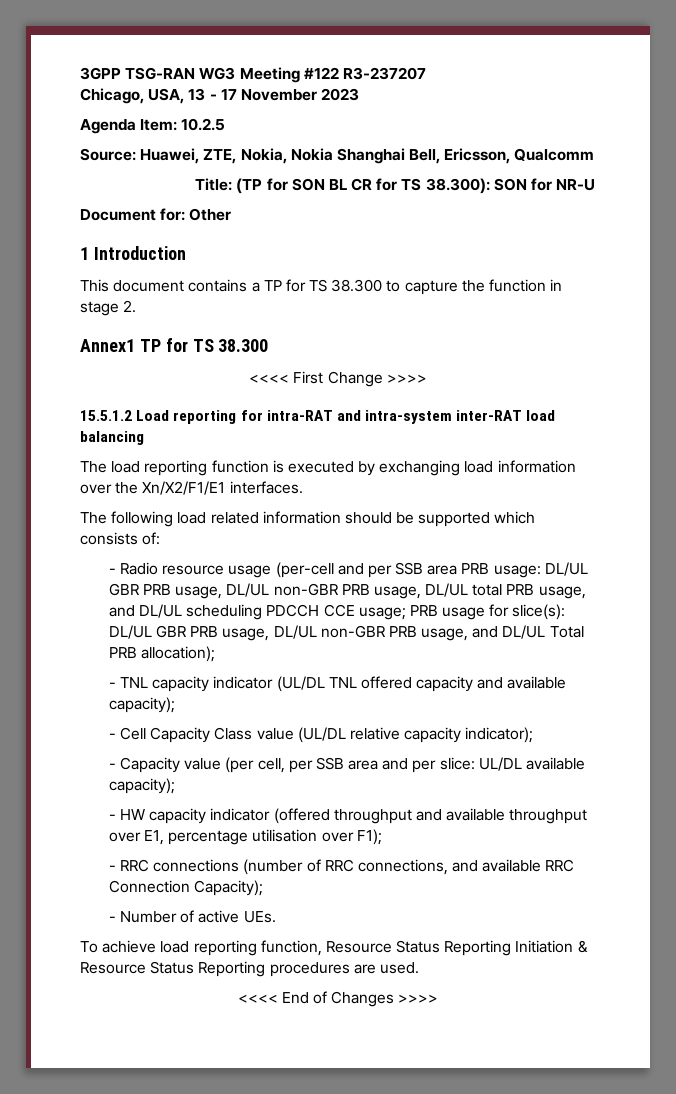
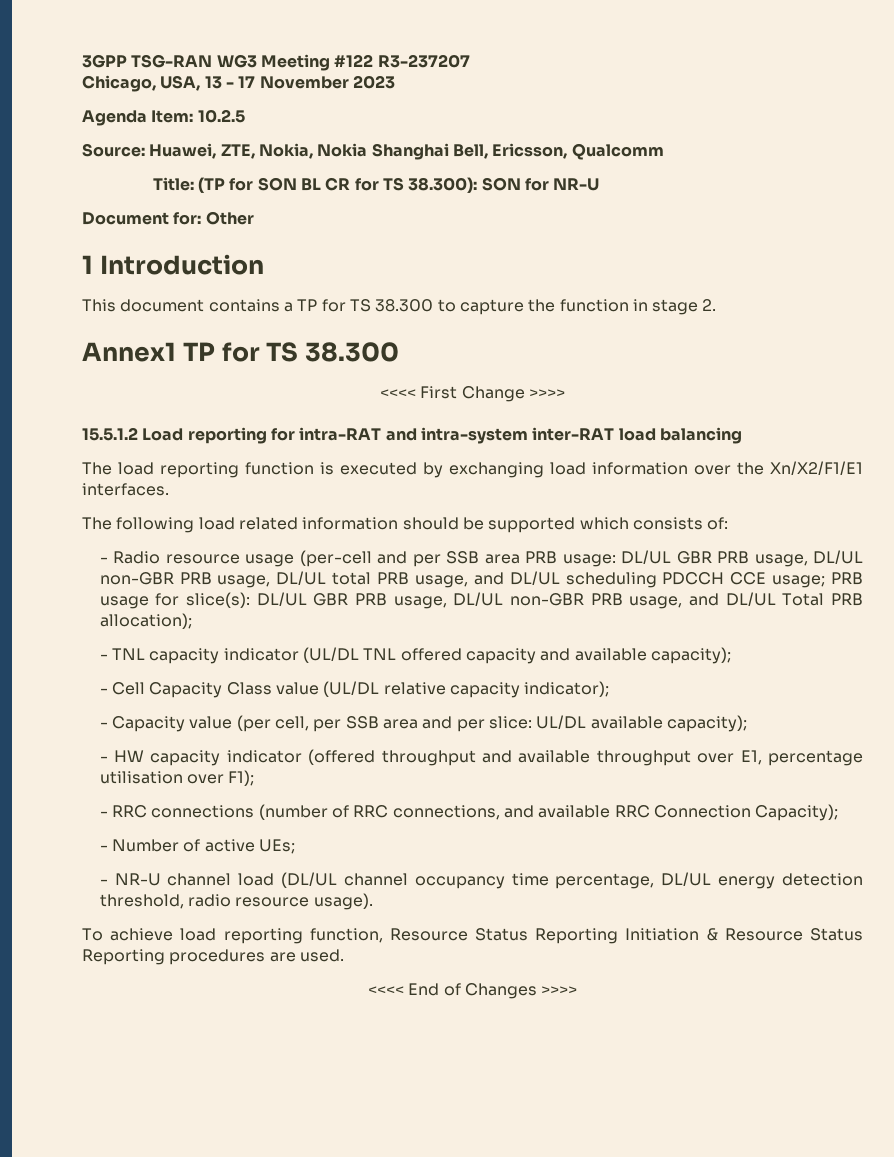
- - Number of active UEs.
+ - Number of active UEs;
+ - NR-U channel load (DL/UL channel occupancy time percentage, DL/UL energy detection threshold, radio resource usage).

